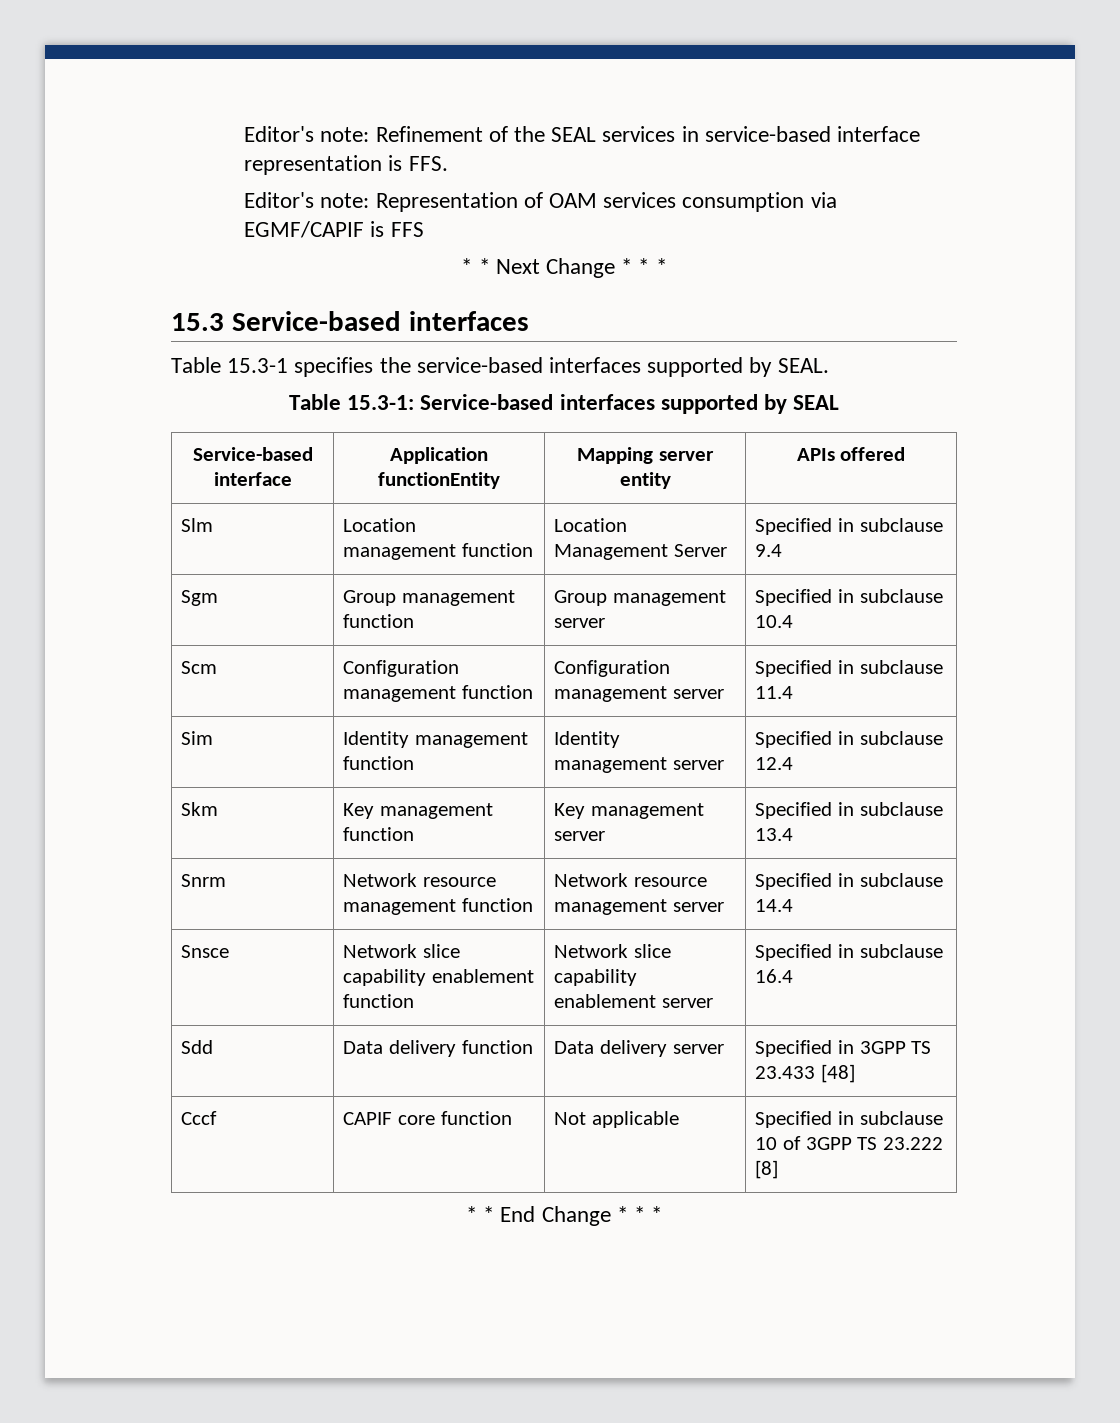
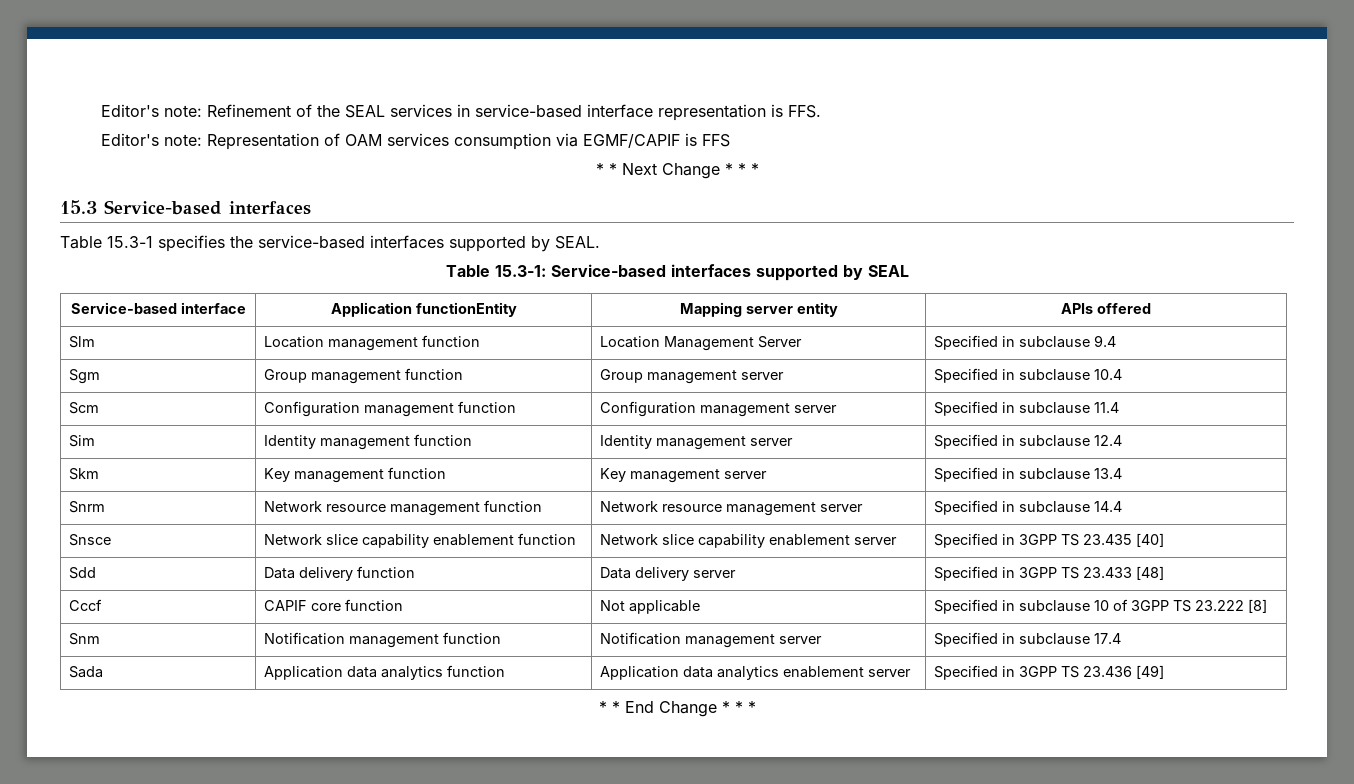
- Snsce | Network slice capability enablement function | Network slice capability enablement server | Specified in subclause 16.4
+ Snsce | Network slice capability enablement function | Network slice capability enablement server | Specified in 3GPP TS 23.435 [40]
+ Snm | Notification management function | Notification management server | Specified in subclause 17.4
+ Sada | Application data analytics function | Application data analytics enablement server | Specified in 3GPP TS 23.436 [49]

